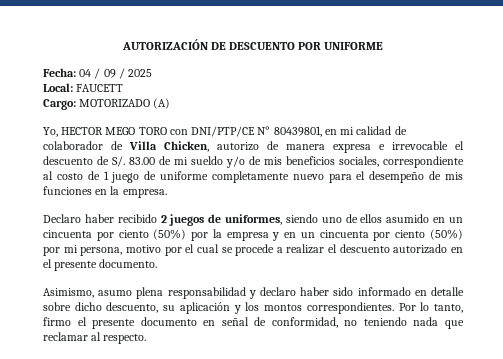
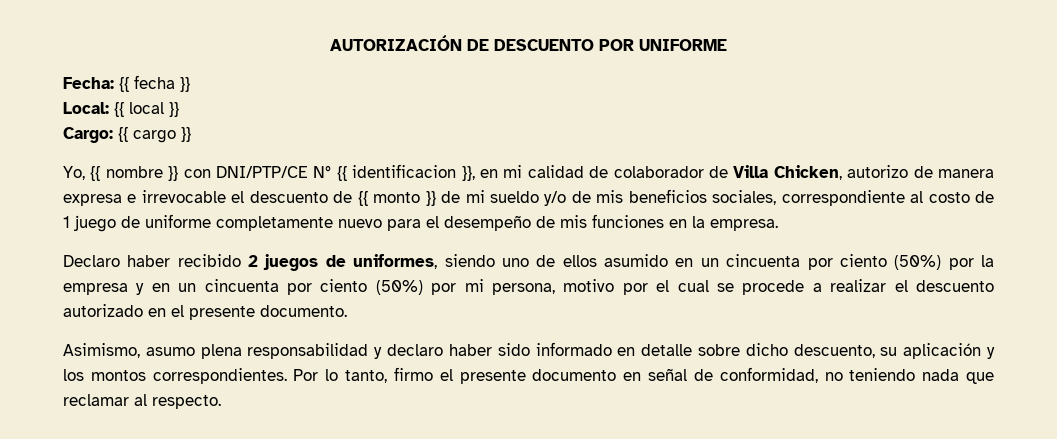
- Fecha: 04 / 09 / 2025
- Local: FAUCETT
- Cargo: MOTORIZADO (A)
- Yo, HECTOR MEGO TORO con DNI/PTP/CE N° 80439801, en mi calidad de colaborador de Villa Chicken, autorizo de manera expresa e irrevocable el descuento de S/. 83.00 de mi sueldo y/o de mis beneficios sociales, correspondiente al costo de 1 juego de uniforme completamente nuevo para el desempeño de mis funciones en la empresa.
+ Fecha: {{ fecha }}
+ Local: {{ local }}
+ Cargo: {{ cargo }}
+ Yo, {{ nombre }} con DNI/PTP/CE N° {{ identificacion }}, en mi calidad de colaborador de Villa Chicken, autorizo de manera expresa e irrevocable el descuento de {{ monto }} de mi sueldo y/o de mis beneficios sociales, correspondiente al costo de 1 juego de uniforme completamente nuevo para el desempeño de mis funciones en la empresa.

